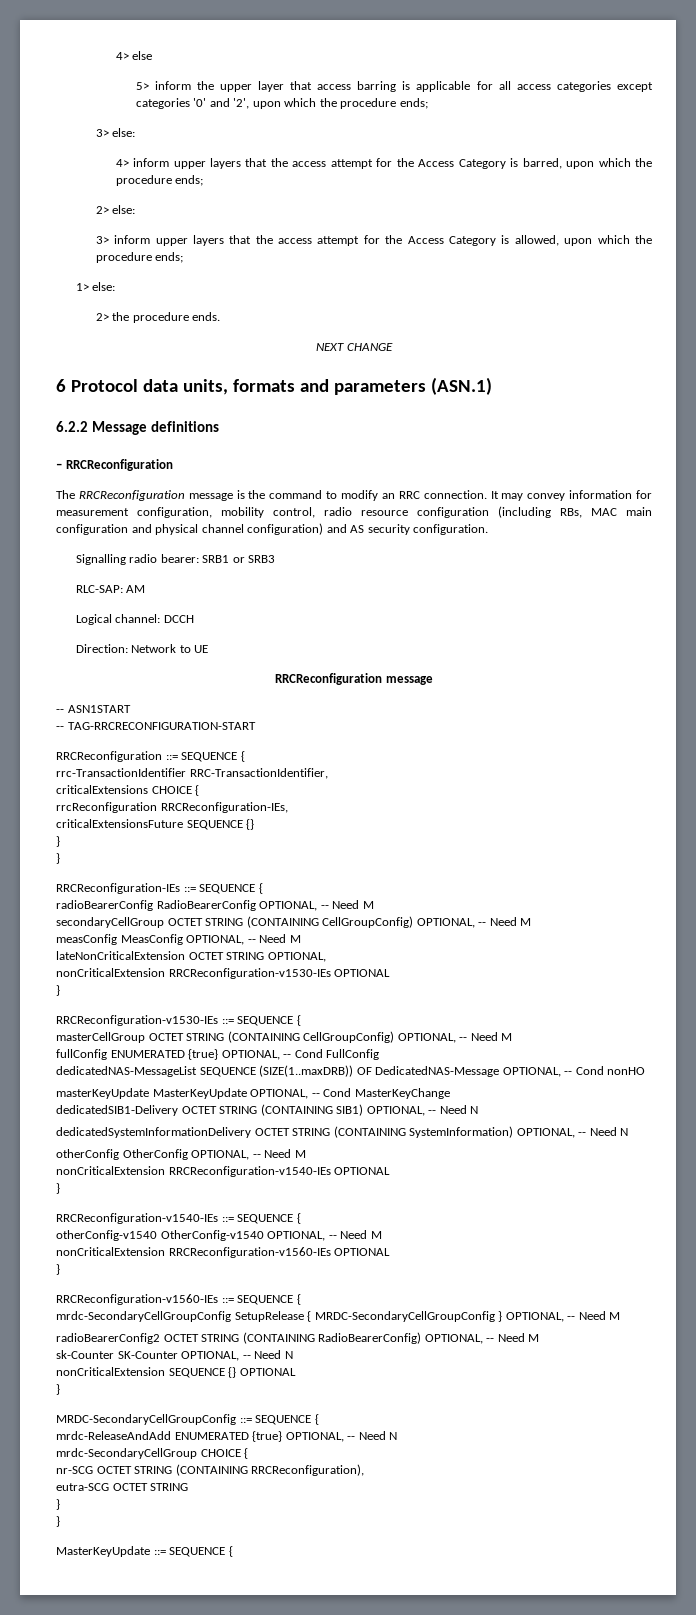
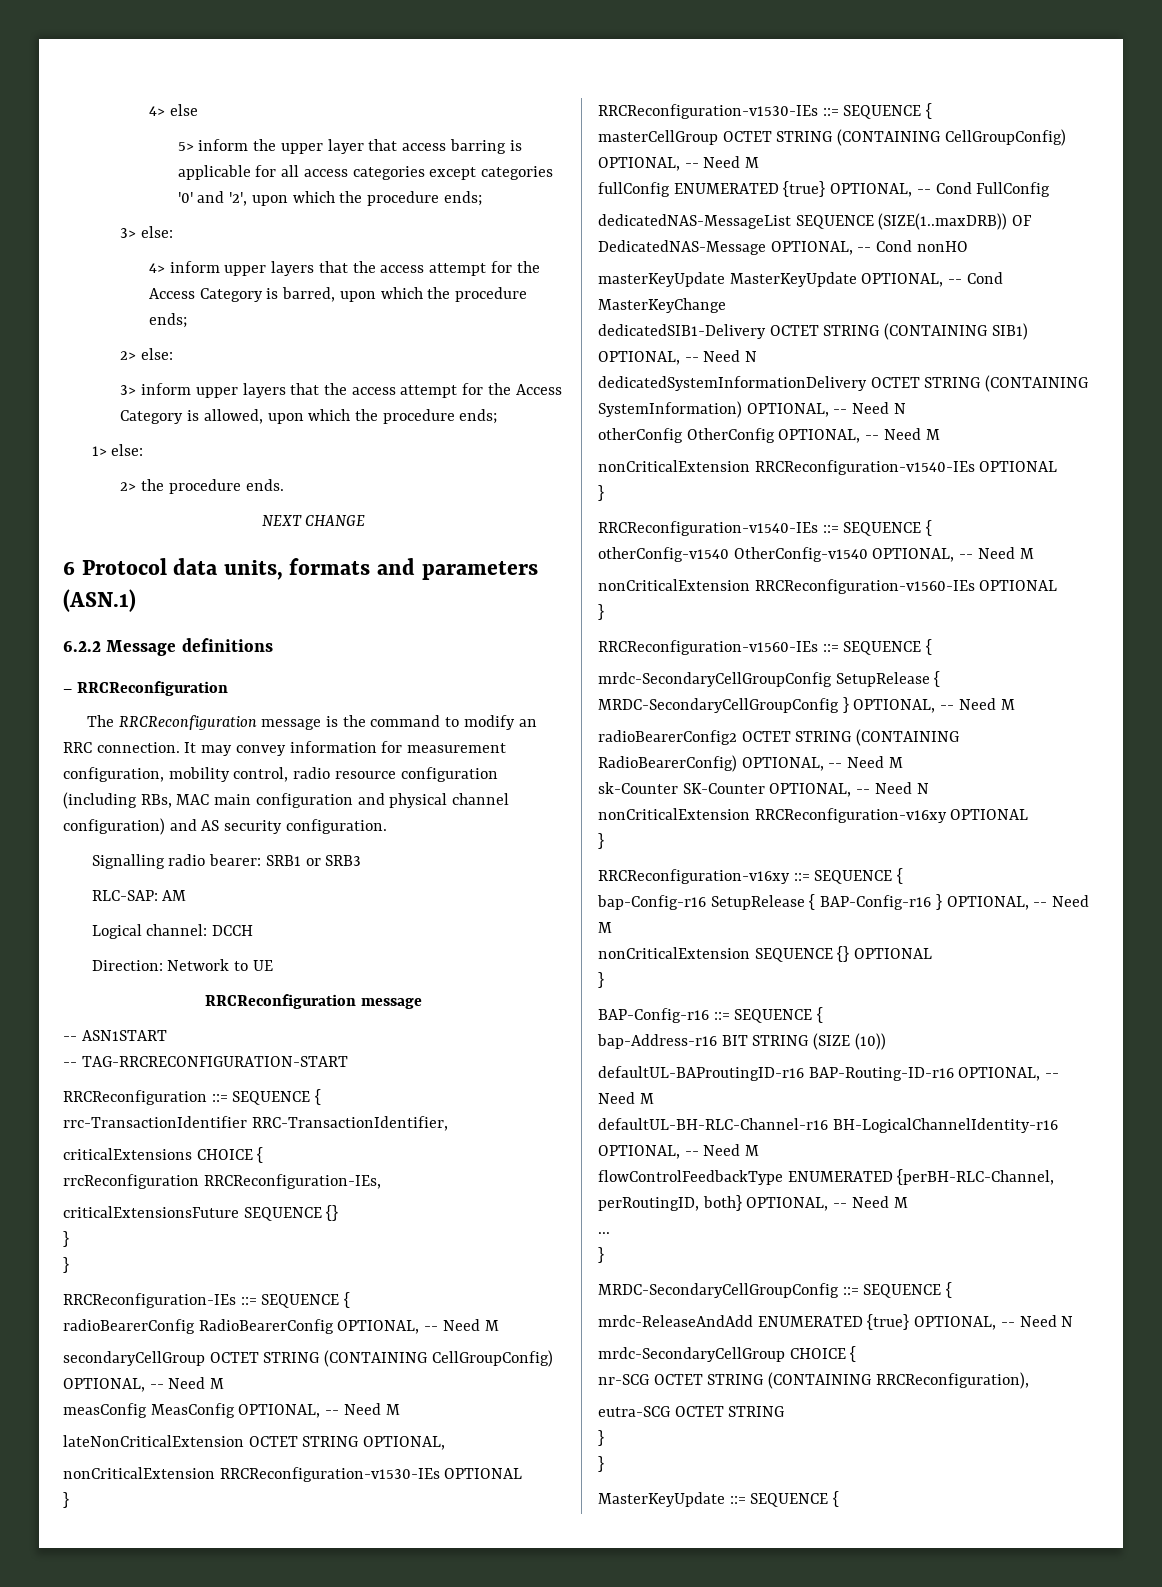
+ nonCriticalExtension RRCReconfiguration-v16xy OPTIONAL
+ }
+ RRCReconfiguration-v16xy ::= SEQUENCE {
+ bap-Config-r16 SetupRelease { BAP-Config-r16 } OPTIONAL, -- Need M
+ BAP-Config-r16 ::= SEQUENCE {
+ bap-Address-r16 BIT STRING (SIZE (10))
+ defaultUL-BAProutingID-r16 BAP-Routing-ID-r16 OPTIONAL, -- Need M
+ defaultUL-BH-RLC-Channel-r16 BH-LogicalChannelIdentity-r16 OPTIONAL, -- Need M
+ flowControlFeedbackType ENUMERATED {perBH-RLC-Channel, perRoutingID, both} OPTIONAL, -- Need M
+ ...
+ }

